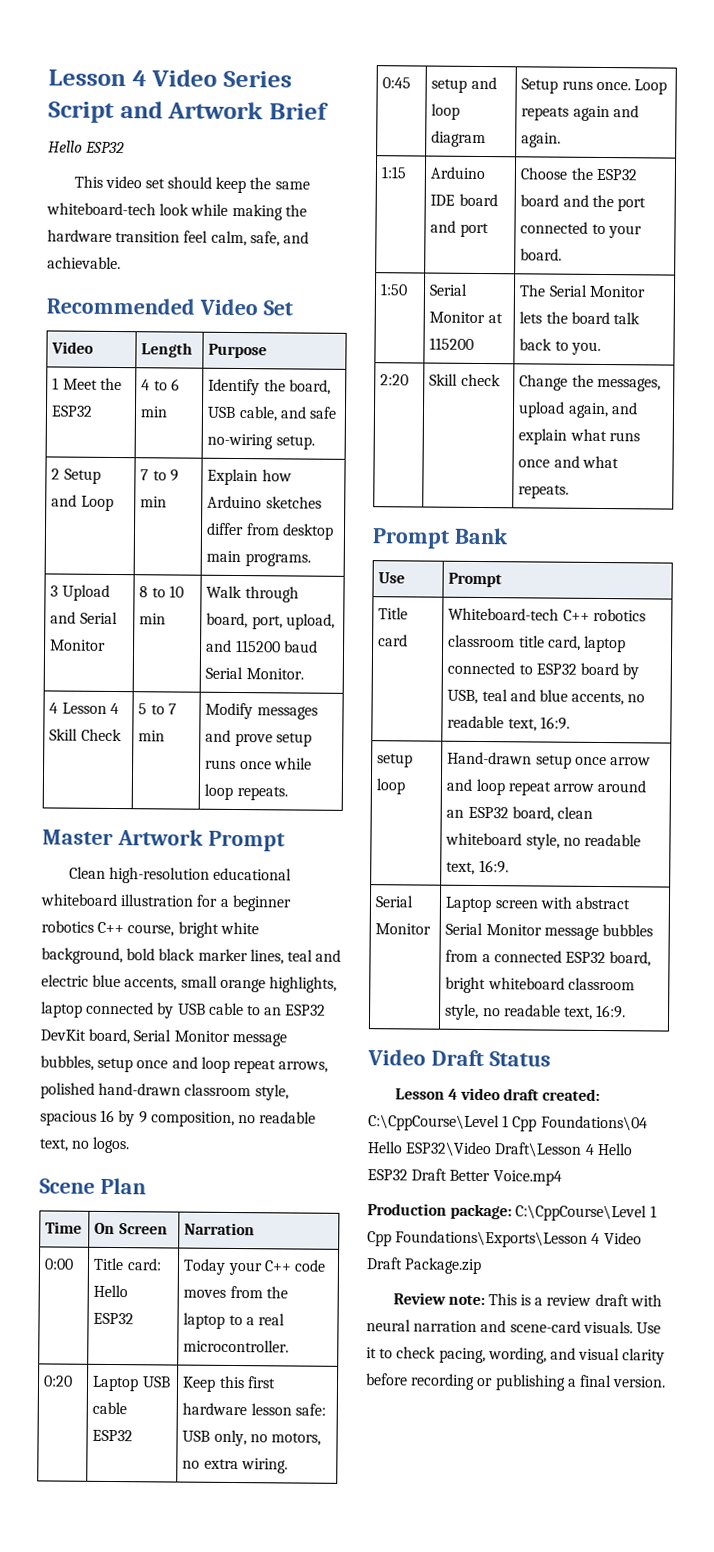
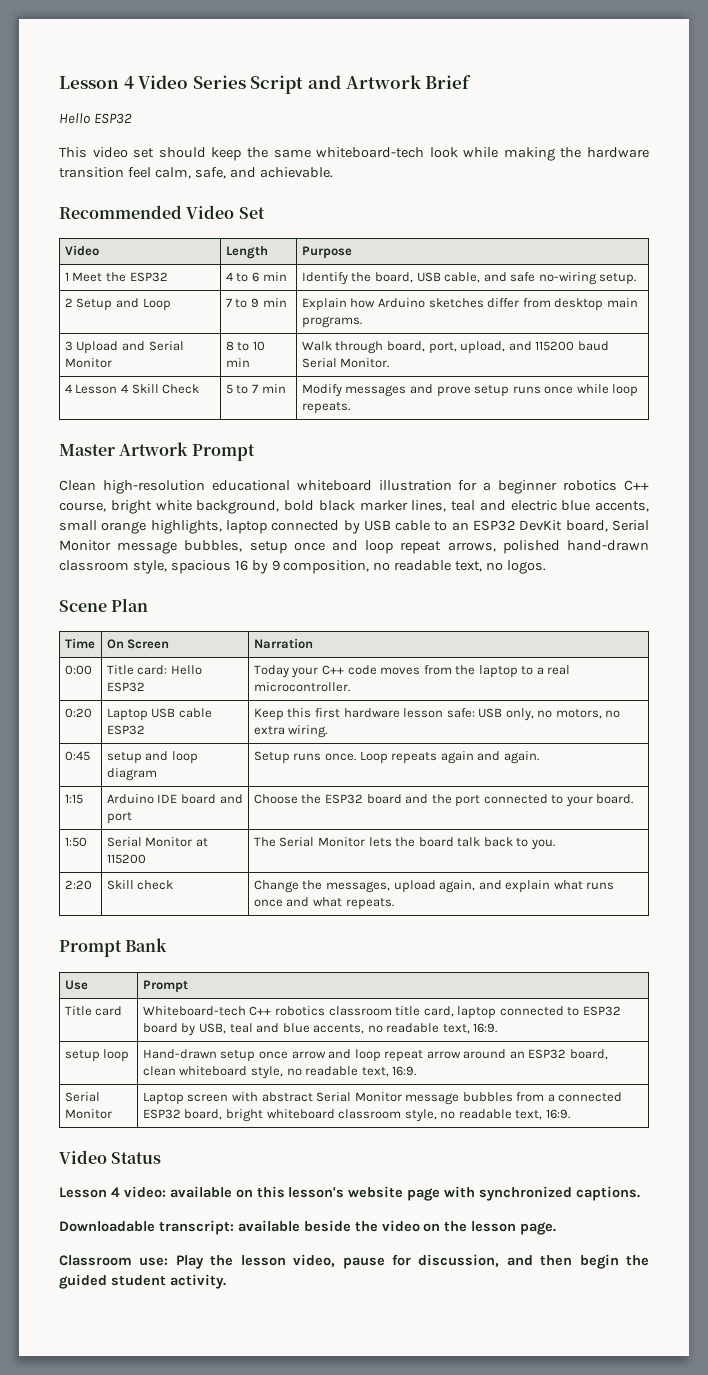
- Video Draft Status
+ Video Status
- Lesson 4 video draft created: C:\CppCourse\Level 1 Cpp Foundations\04 Hello ESP32\Video Draft\Lesson 4 Hello ESP32 Draft Better Voice.mp4
- Production package: C:\CppCourse\Level 1 Cpp Foundations\Exports\Lesson 4 Video Draft Package.zip
- Review note: This is a review draft with neural narration and scene-card visuals. Use it to check pacing, wording, and visual clarity before recording or publishing a final version.
+ Lesson 4 video: available on this lesson's website page with synchronized captions.
+ Downloadable transcript: available beside the video on the lesson page.
+ Classroom use: Play the lesson video, pause for discussion, and then begin the guided student activity.

